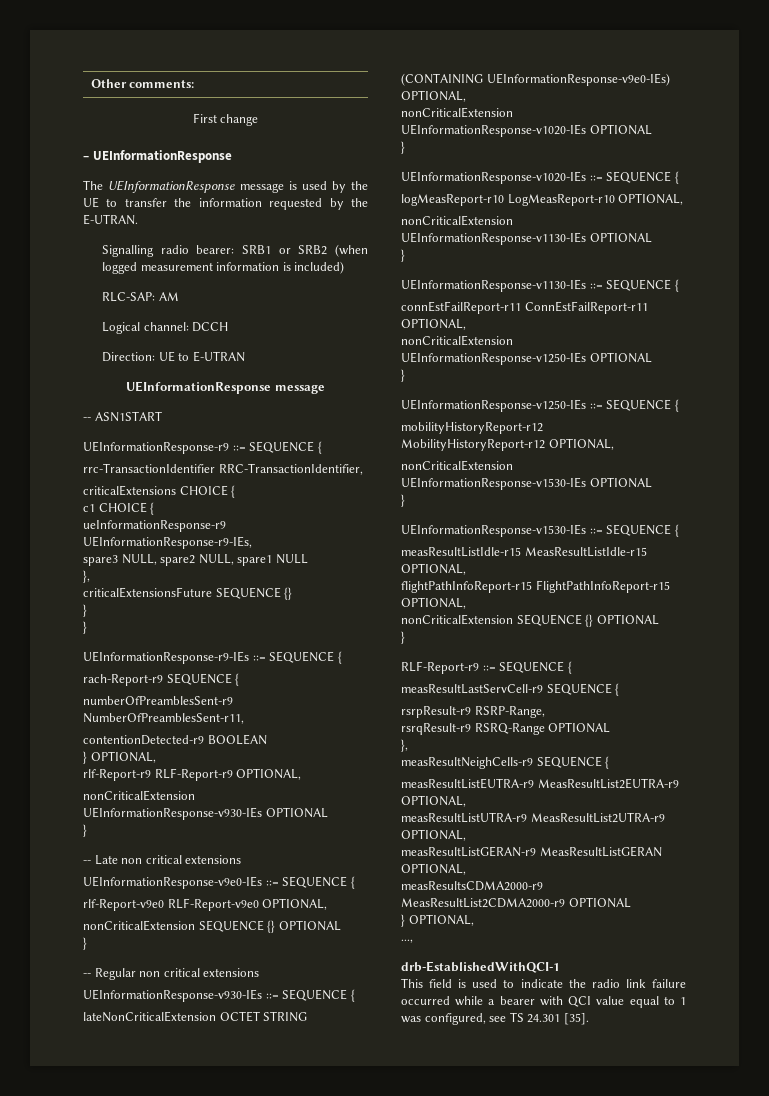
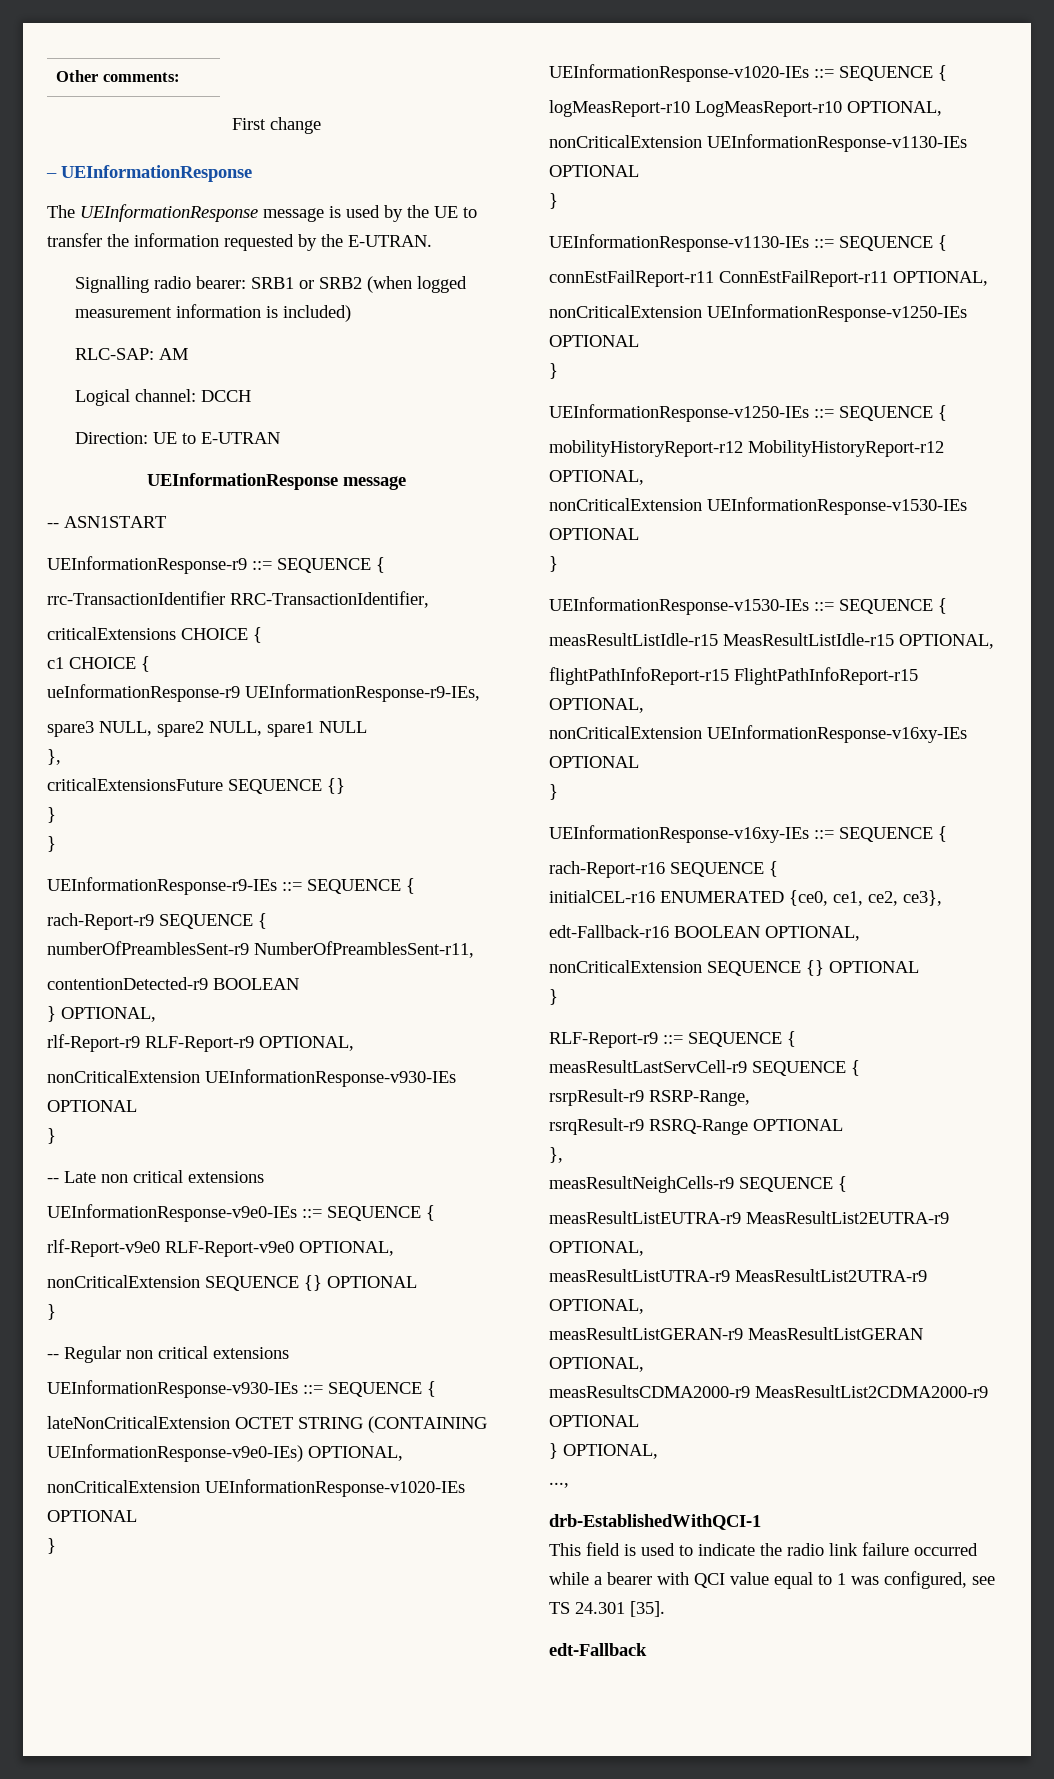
+ nonCriticalExtension UEInformationResponse-v16xy-IEs OPTIONAL
+ }
+ UEInformationResponse-v16xy-IEs ::= SEQUENCE {
+ rach-Report-r16 SEQUENCE {
+ initialCEL-r16 ENUMERATED {ce0, ce1, ce2, ce3},
+ edt-Fallback-r16 BOOLEAN OPTIONAL,
+ edt-Fallback

